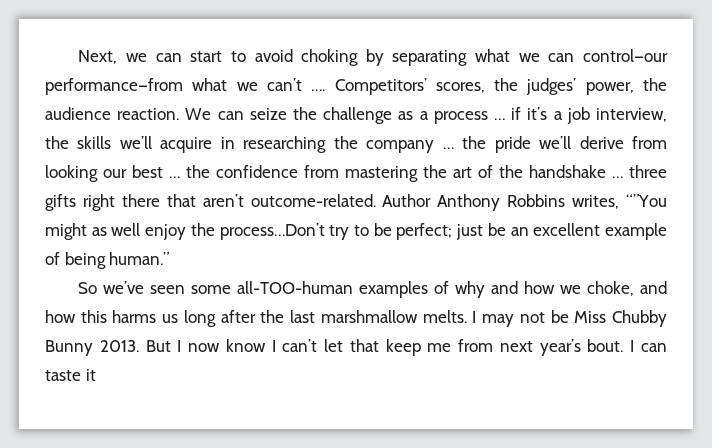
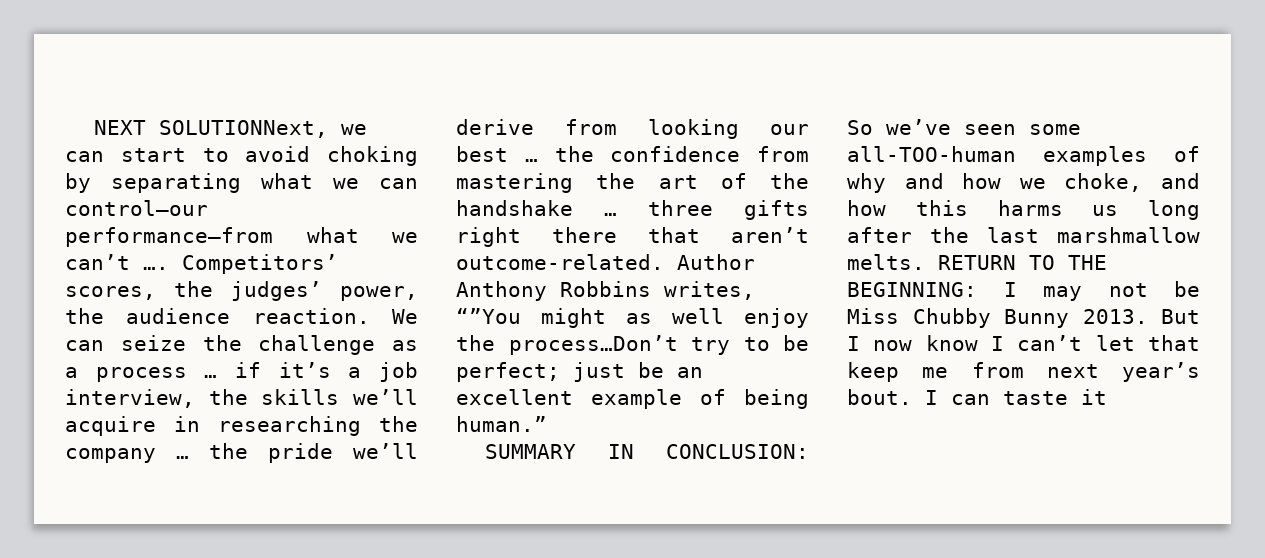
- Next, we can start to avoid choking by separating what we can control—our performance—from what we can’t ….
+ NEXT SOLUTIONNext, we can start to avoid choking by separating what we can control—our performance—from what we can’t ….
- So we’ve seen some all-TOO-human examples of why and how we choke, and how this harms us long after the last marshmallow melts.
+ SUMMARY IN CONCLUSION: So we’ve seen some all-TOO-human examples of why and how we choke, and how this harms us long after the last marshmallow melts.
- I may not be Miss Chubby Bunny 2013.
+ RETURN TO THE BEGINNING: I may not be Miss Chubby Bunny 2013.

